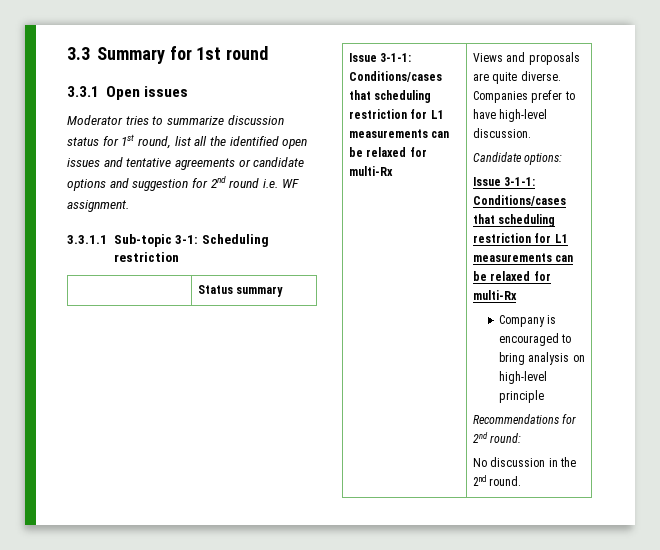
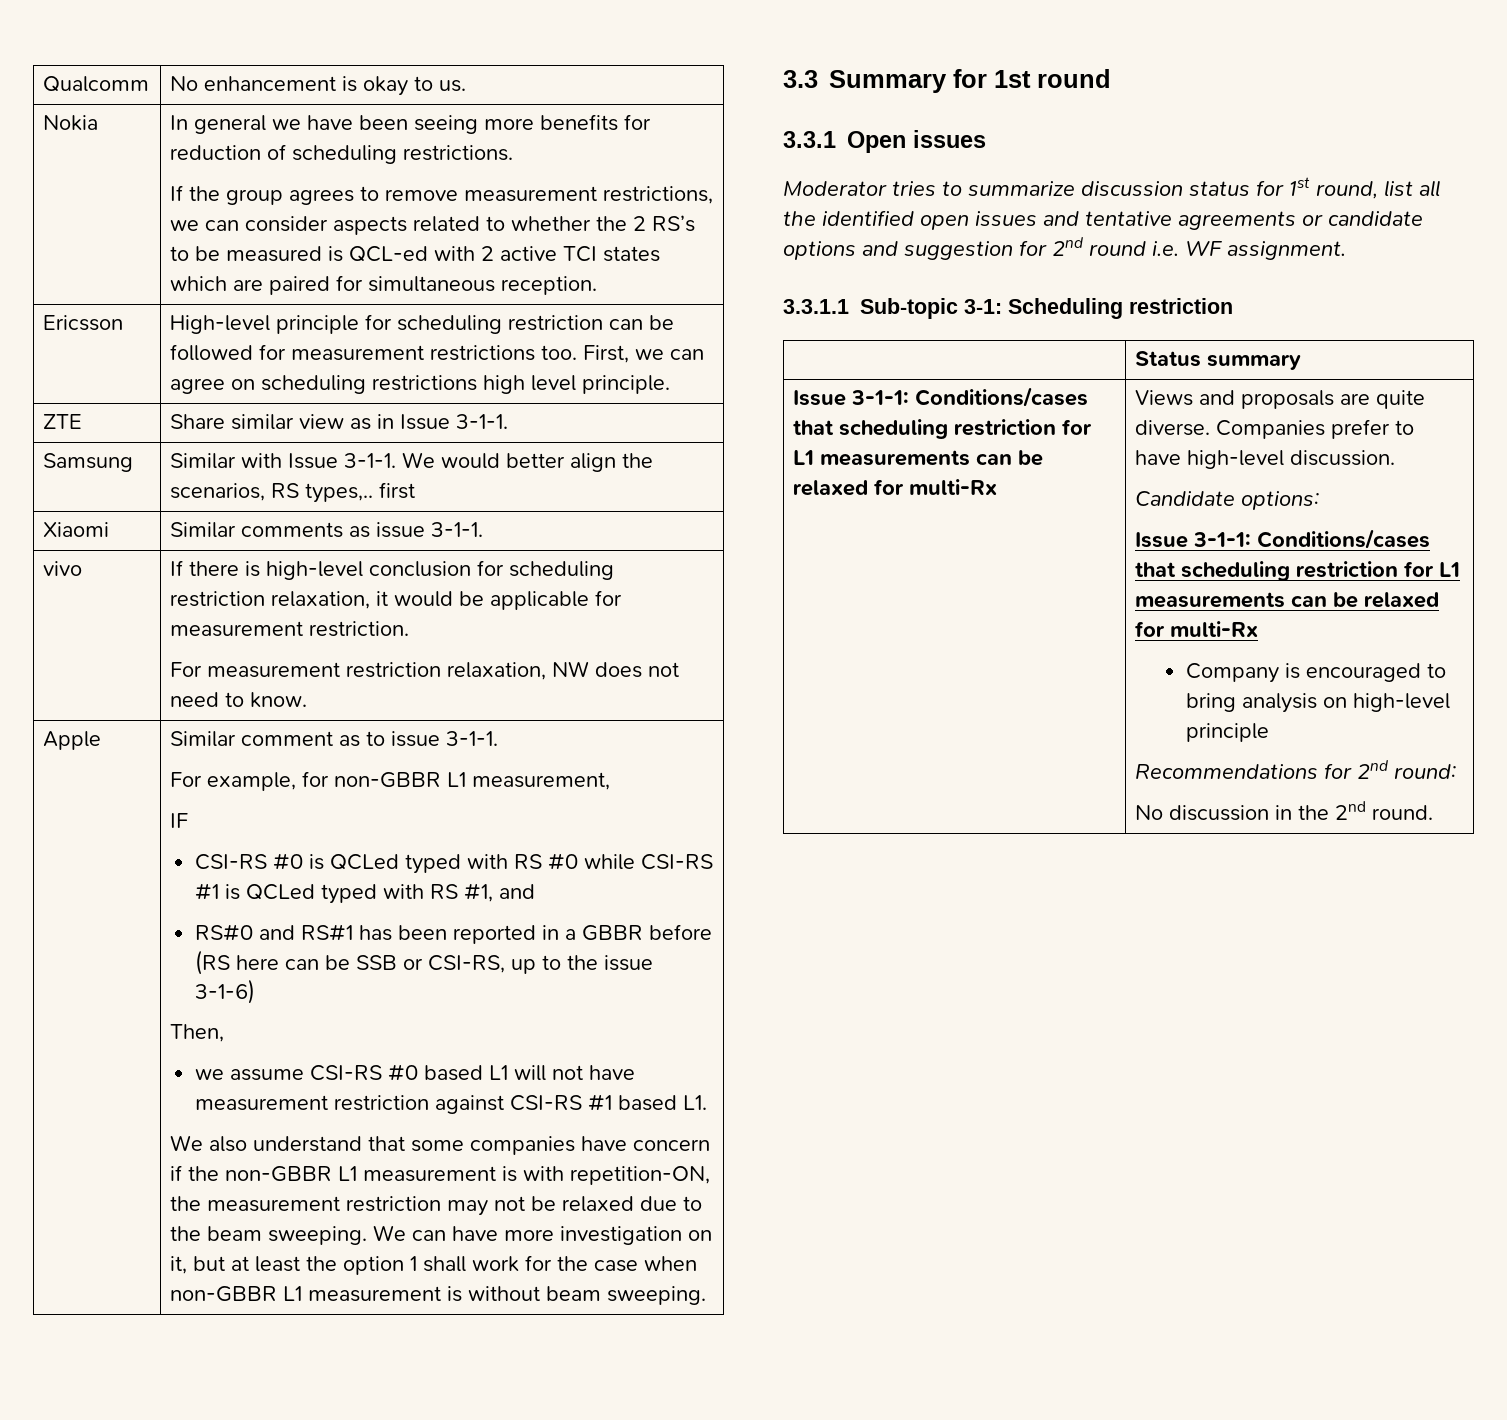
+ Qualcomm | No enhancement is okay to us.
+ Nokia | In general we have been seeing more benefits for reduction of scheduling restrictions.
+ If the group agrees to remove measurement restrictions, we can consider aspects related to whether the 2 RS’s to be measured is QCL-ed with 2 active TCI states which are paired for simultaneous reception.
+ Ericsson | High-level principle for scheduling restriction can be followed for measurement restrictions too. First, we can agree on scheduling restrictions high level principle.
+ ZTE | Share similar view as in Issue 3-1-1.
+ Samsung | Similar with Issue 3-1-1. We would better align the scenarios, RS types,.. first
+ Xiaomi | Similar comments as issue 3-1-1.
+ vivo | If there is high-level conclusion for scheduling restriction relaxation, it would be applicable for measurement restriction.
+ For measurement restriction relaxation, NW does not need to know.
+ Apple | Similar comment as to issue 3-1-1.
+ For example, for non-GBBR L1 measurement,
+ IF
+ CSI-RS #0 is QCLed typed with RS #0 while CSI-RS #1 is QCLed typed with RS #1, and
+ RS#0 and RS#1 has been reported in a GBBR before (RS here can be SSB or CSI-RS, up to the issue 3-1-6)
+ Then,
+ we assume CSI-RS #0 based L1 will not have measurement restriction against CSI-RS #1 based L1.
+ We also understand that some companies have concern if the non-GBBR L1 measurement is with repetition-ON, the measurement restriction may not be relaxed due to the beam sweeping. We can have more investigation on it, but at least the option 1 shall work for the case when non-GBBR L1 measurement is without beam sweeping.

